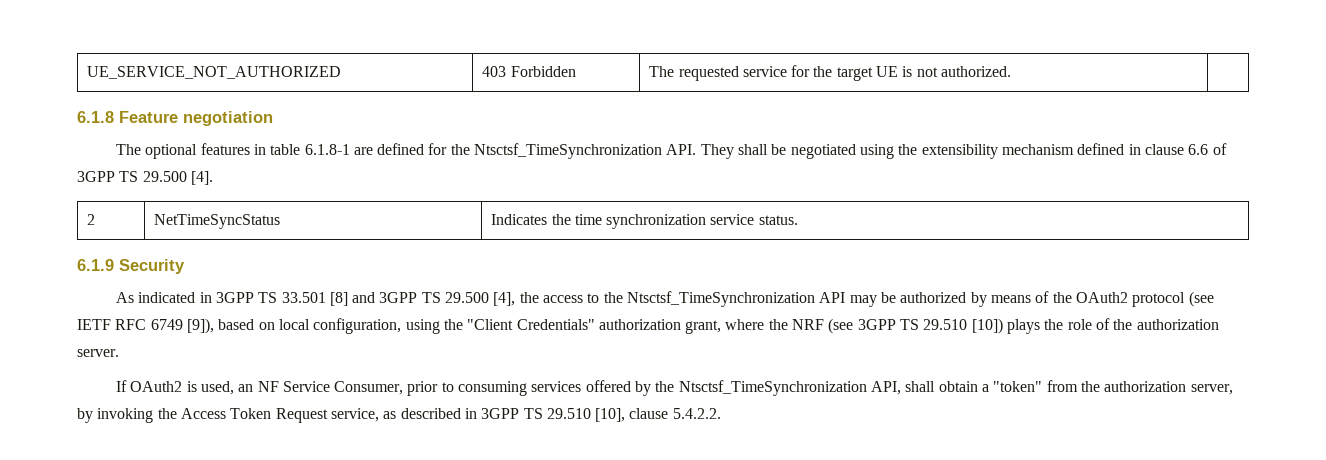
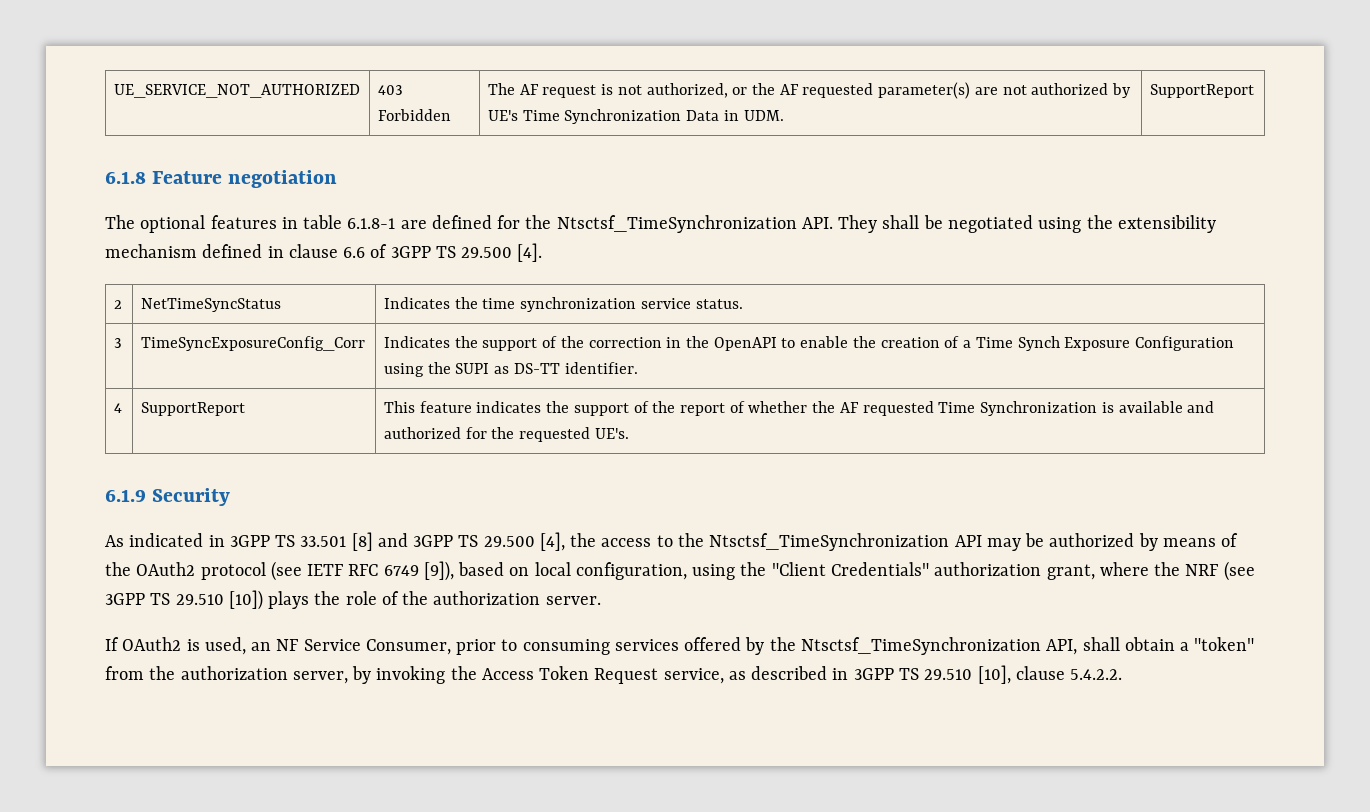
- UE_SERVICE_NOT_AUTHORIZED | 403 Forbidden | The requested service for the target UE is not authorized. |
+ UE_SERVICE_NOT_AUTHORIZED | 403 Forbidden | The AF request is not authorized, or the AF requested parameter(s) are not authorized by UE's Time Synchronization Data in UDM. | SupportReport
+ 3 | TimeSyncExposureConfig_Corr | Indicates the support of the correction in the OpenAPI to enable the creation of a Time Synch Exposure Configuration using the SUPI as DS-TT identifier.
+ 4 | SupportReport | This feature indicates the support of the report of whether the AF requested Time Synchronization is available and authorized for the requested UE's.

